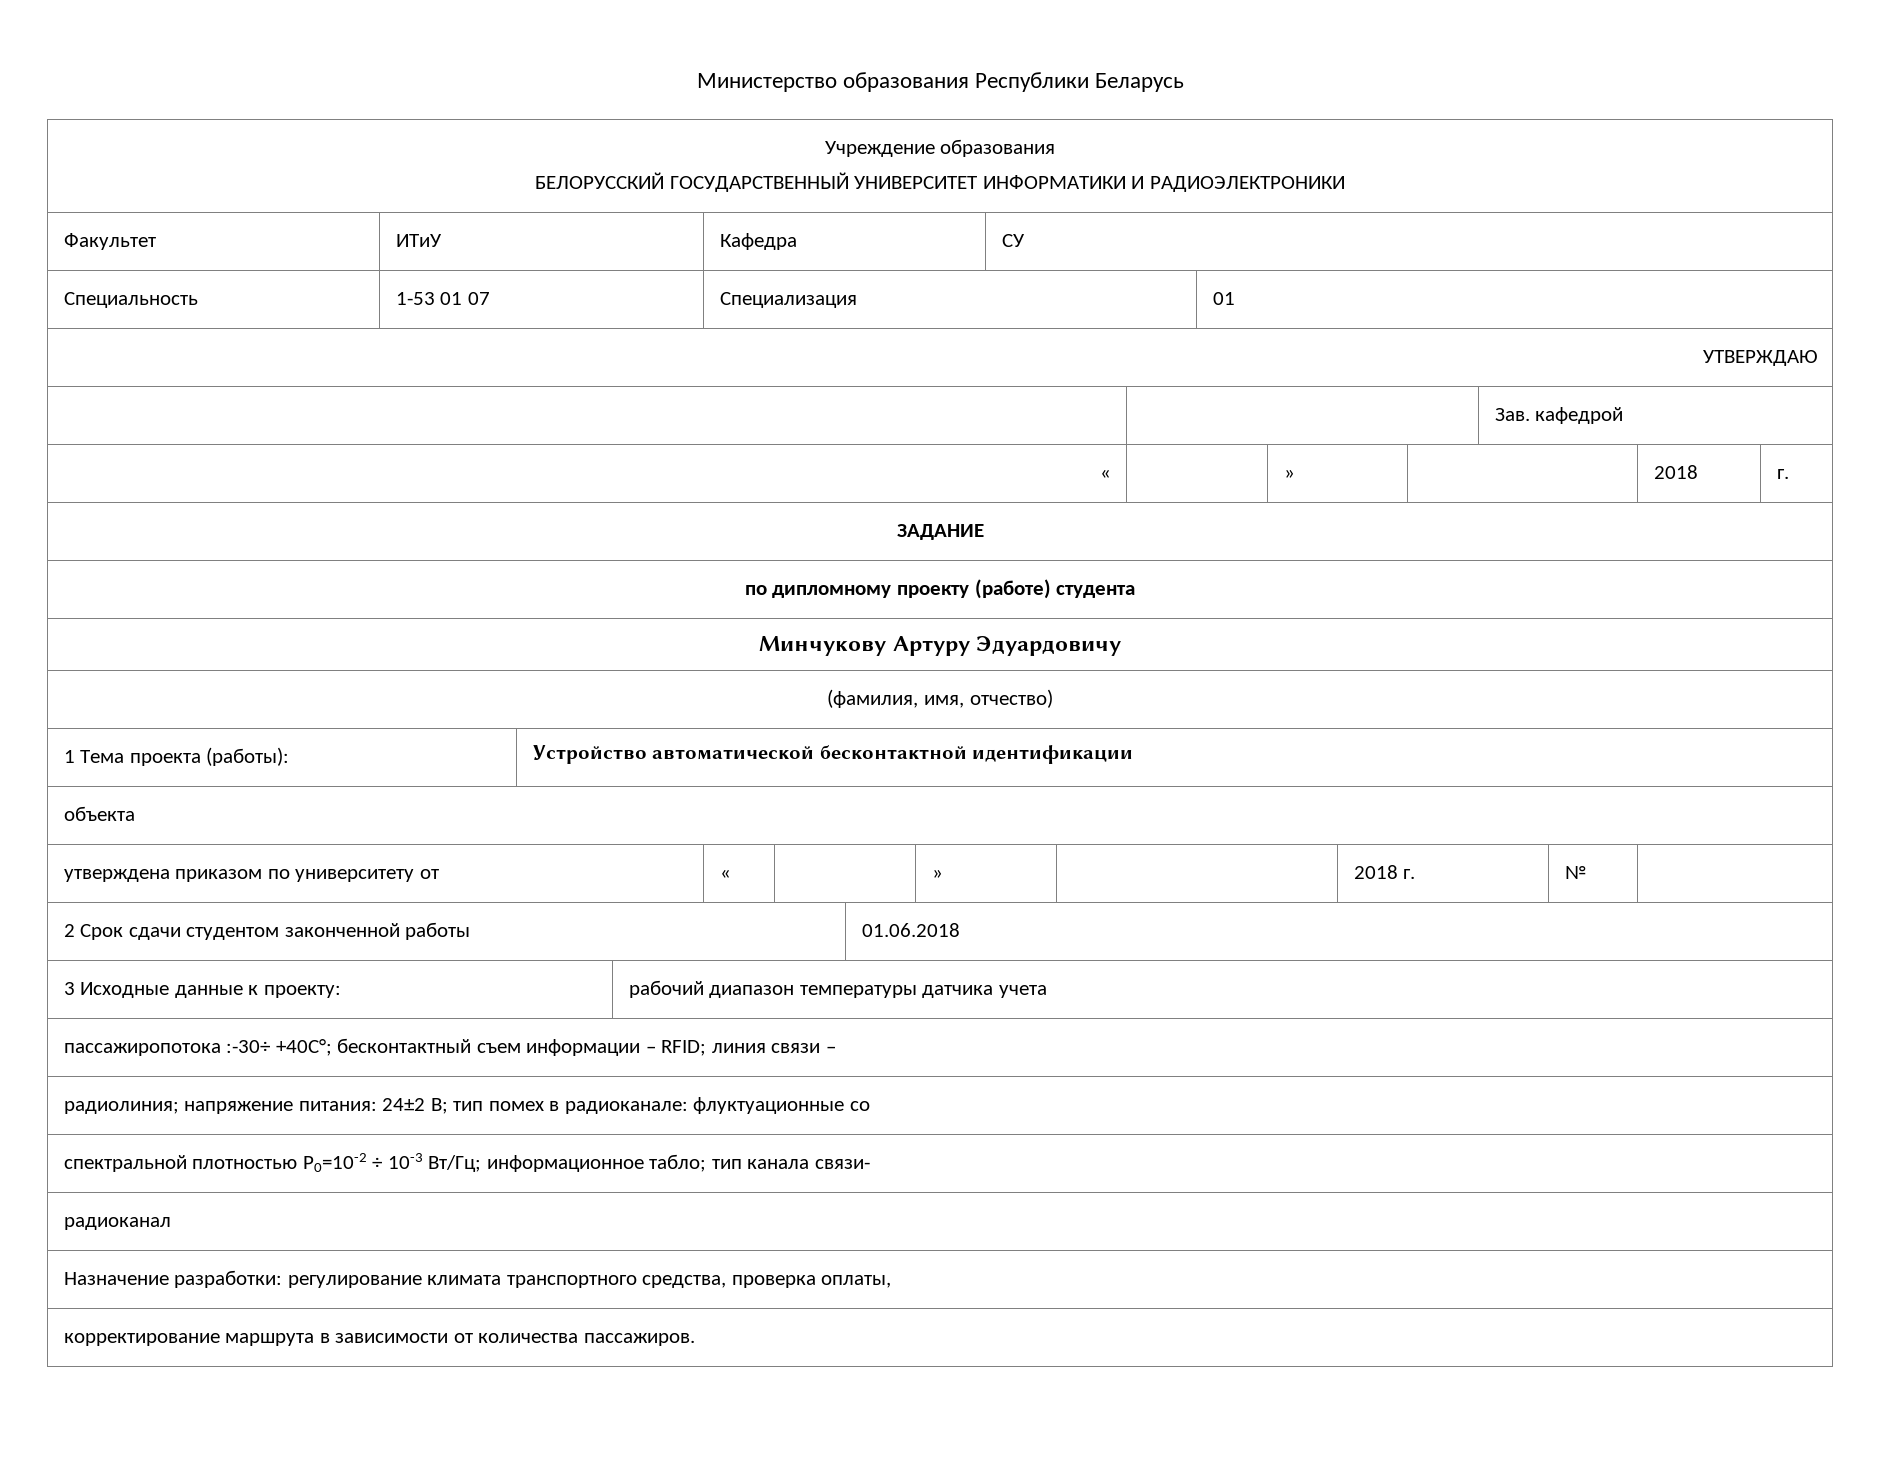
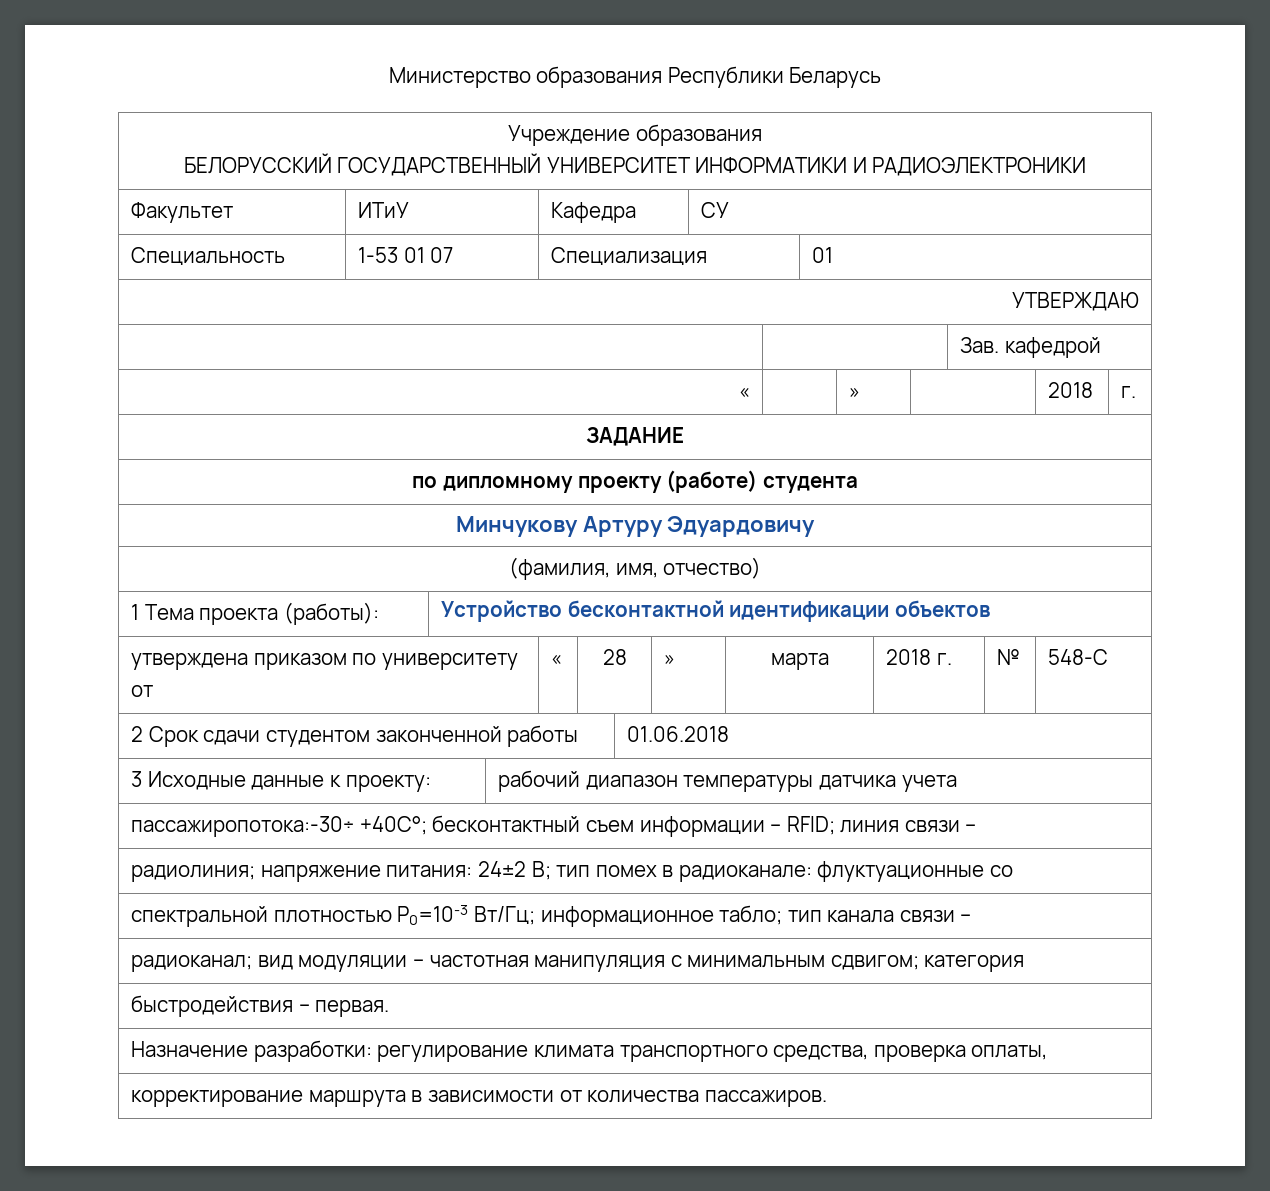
- 1 Тема проекта (работы): | Устройство автоматической бесконтактной идентификации
- объекта
+ 1 Тема проекта (работы): | Устройство бесконтактной идентификации объектов
- утверждена приказом по университету от | « | | » | | 2018 г. | № |
+ утверждена приказом по университету от | « | 28 | » | марта | 2018 г. | № | 548-С
- пассажиропотока :-30÷ +40С°; бесконтактный съем информации – RFID; линия связи –
+ пассажиропотока:-30÷ +40С°; бесконтактный съем информации – RFID; линия связи –
- спектральной плотностью P0=10-2 ÷ 10-3 Вт/Гц; информационное табло; тип канала связи-
- радиоканал
+ спектральной плотностью P0=10-3 Вт/Гц; информационное табло; тип канала связи –
+ радиоканал; вид модуляции – частотная манипуляция с минимальным сдвигом; категория
+ быстродействия – первая.

